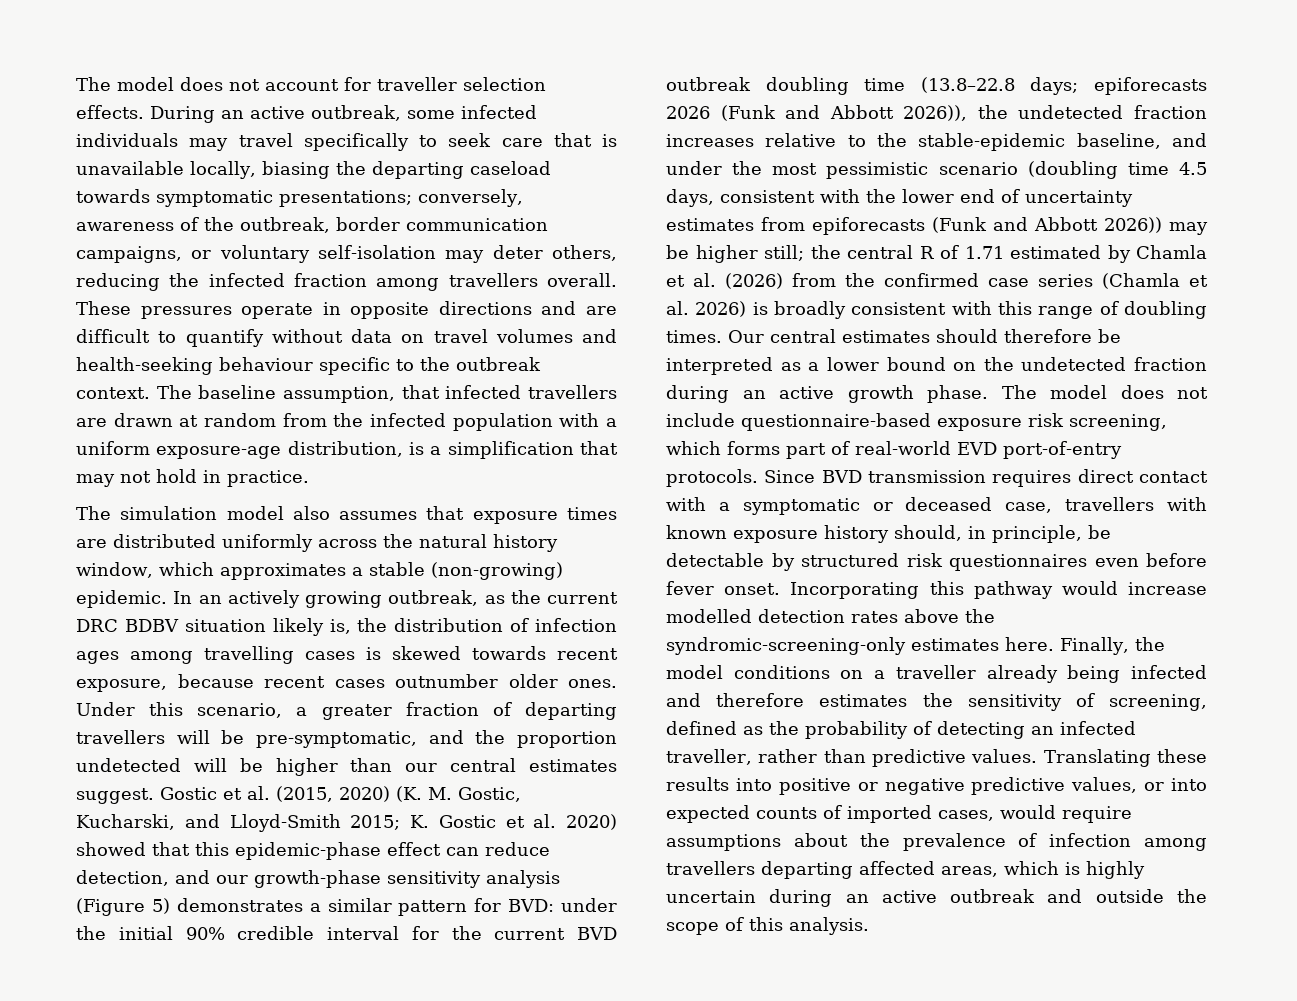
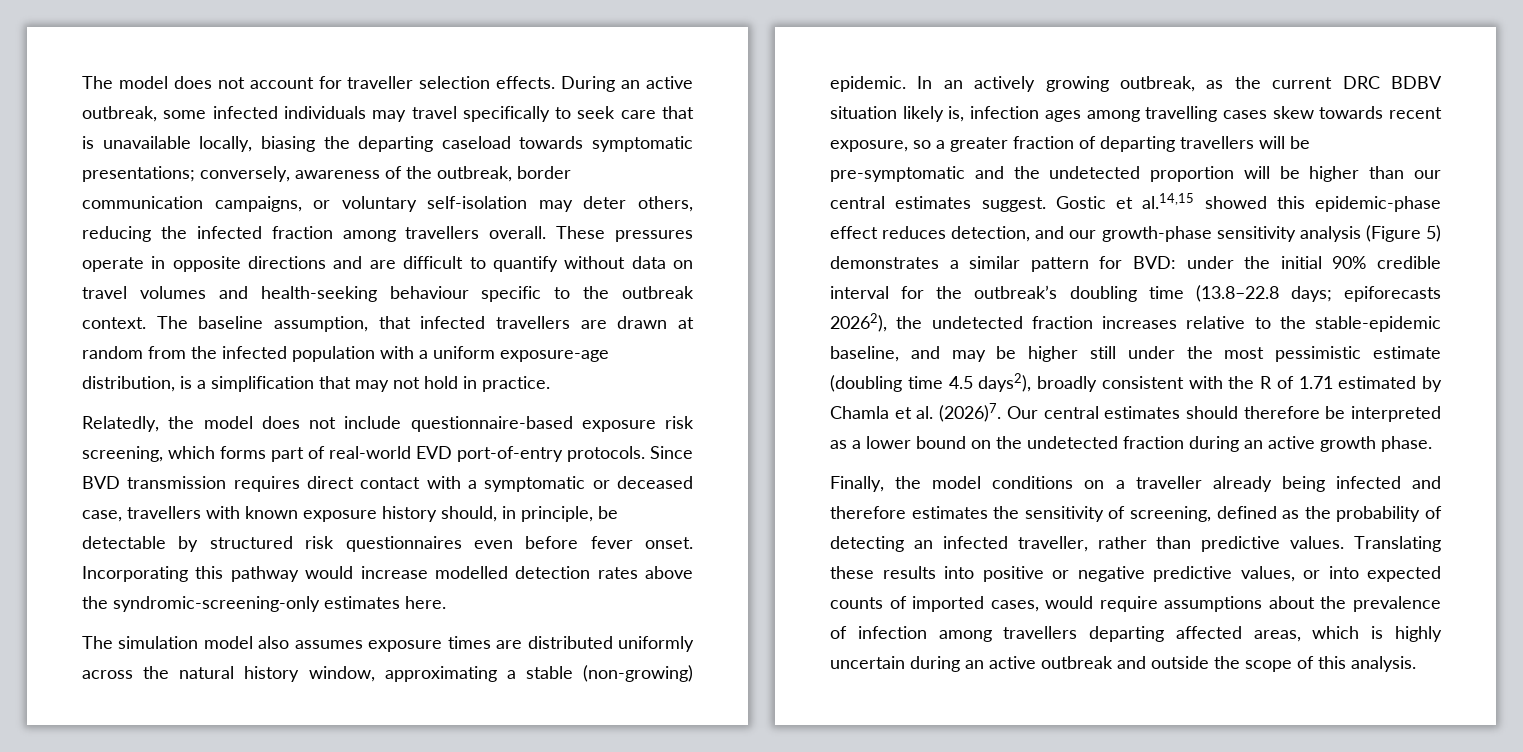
- The simulation model also assumes that exposure times are distributed uniformly across the natural history window, which approximates a stable (non-growing) epidemic. In an actively growing outbreak, as the current DRC BDBV situation likely is, the distribution of infection ages among travelling cases is skewed towards recent exposure, because recent cases outnumber older ones. Under this scenario, a greater fraction of departing travellers will be pre-symptomatic, and the proportion undetected will be higher than our central estimates suggest. Gostic et al. (2015, 2020) (K. M. Gostic, Kucharski, and Lloyd-Smith 2015; K. Gostic et al. 2020) showed that this epidemic-phase effect can reduce detection, and our growth-phase sensitivity analysis (Figure 5) demonstrates a similar pattern for BVD: under the initial 90% credible interval for the current BVD outbreak doubling time (13.8–22.8 days; epiforecasts 2026 (Funk and Abbott 2026)), the undetected fraction increases relative to the stable-epidemic baseline, and under the most pessimistic scenario (doubling time 4.5 days, consistent with the lower end of uncertainty estimates from epiforecasts (Funk and Abbott 2026)) may be higher still; the central R of 1.71 estimated by Chamla et al. (2026) from the confirmed case series (Chamla et al. 2026) is broadly consistent with this range of doubling times. Our central estimates should therefore be interpreted as a lower bound on the undetected fraction during an active growth phase. The model does not include questionnaire-based exposure risk screening, which forms part of real-world EVD port-of-entry protocols.
+ Relatedly, the model does not include questionnaire-based exposure risk screening, which forms part of real-world EVD port-of-entry protocols.
- Incorporating this pathway would increase modelled detection rates above the syndromic-screening-only estimates here. Finally, the model conditions on a traveller already being infected and therefore estimates the sensitivity of screening, defined as the probability of detecting an infected traveller, rather than predictive values.
+ Incorporating this pathway would increase modelled detection rates above the syndromic-screening-only estimates here.
+ The simulation model also assumes exposure times are distributed uniformly across the natural history window, approximating a stable (non-growing) epidemic. In an actively growing outbreak, as the current DRC BDBV situation likely is, infection ages among travelling cases skew towards recent exposure, so a greater fraction of departing travellers will be pre-symptomatic and the undetected proportion will be higher than our central estimates suggest. Gostic et al.14,15 showed this epidemic-phase effect reduces detection, and our growth-phase sensitivity analysis (Figure 5) demonstrates a similar pattern for BVD: under the initial 90% credible interval for the outbreak’s doubling time (13.8–22.8 days; epiforecasts 20262), the undetected fraction increases relative to the stable-epidemic baseline, and may be higher still under the most pessimistic estimate (doubling time 4.5 days2), broadly consistent with the R of 1.71 estimated by Chamla et al. (2026)7. Our central estimates should therefore be interpreted as a lower bound on the undetected fraction during an active growth phase.
+ Finally, the model conditions on a traveller already being infected and therefore estimates the sensitivity of screening, defined as the probability of detecting an infected traveller, rather than predictive values.

